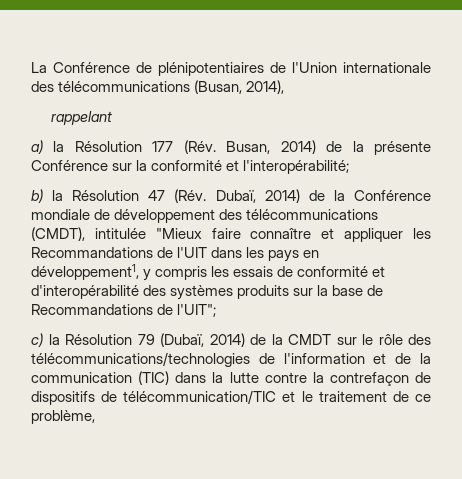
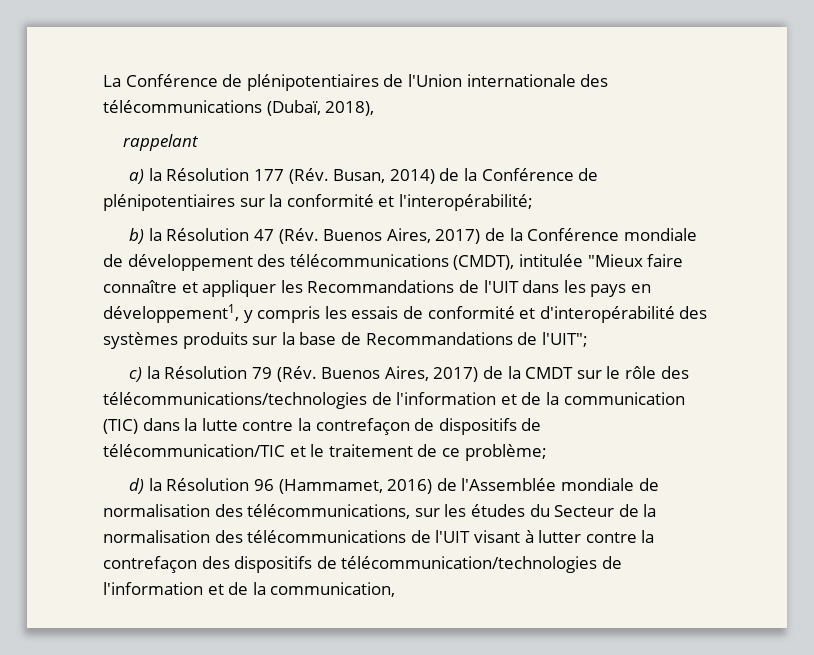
- La Conférence de plénipotentiaires de l'Union internationale des télécommunications (Busan, 2014),
+ La Conférence de plénipotentiaires de l'Union internationale des télécommunications (Dubaï, 2018),
- a) la Résolution 177 (Rév. Busan, 2014) de la présente Conférence sur la conformité et l'interopérabilité;
+ a) la Résolution 177 (Rév. Busan, 2014) de la Conférence de plénipotentiaires sur la conformité et l'interopérabilité;
- b) la Résolution 47 (Rév. Dubaï, 2014) de la Conférence mondiale de développement des télécommunications (CMDT), intitulée "Mieux faire connaître et appliquer les Recommandations de l'UIT dans les pays en développement1, y compris les essais de conformité et d'interopérabilité des systèmes produits sur la base de Recommandations de l'UIT";
+ b) la Résolution 47 (Rév. Buenos Aires, 2017) de la Conférence mondiale de développement des télécommunications (CMDT), intitulée "Mieux faire connaître et appliquer les Recommandations de l'UIT dans les pays en développement1, y compris les essais de conformité et d'interopérabilité des systèmes produits sur la base de Recommandations de l'UIT";
- c) la Résolution 79 (Dubaï, 2014) de la CMDT sur le rôle des télécommunications/technologies de l'information et de la communication (TIC) dans la lutte contre la contrefaçon de dispositifs de télécommunication/TIC et le traitement de ce problème,
+ c) la Résolution 79 (Rév. Buenos Aires, 2017) de la CMDT sur le rôle des télécommunications/technologies de l'information et de la communication (TIC) dans la lutte contre la contrefaçon de dispositifs de télécommunication/TIC et le traitement de ce problème;
+ d) la Résolution 96 (Hammamet, 2016) de l'Assemblée mondiale de normalisation des télécommunications, sur les études du Secteur de la normalisation des télécommunications de l'UIT visant à lutter contre la contrefaçon des dispositifs de télécommunication/technologies de l'information et de la communication,

